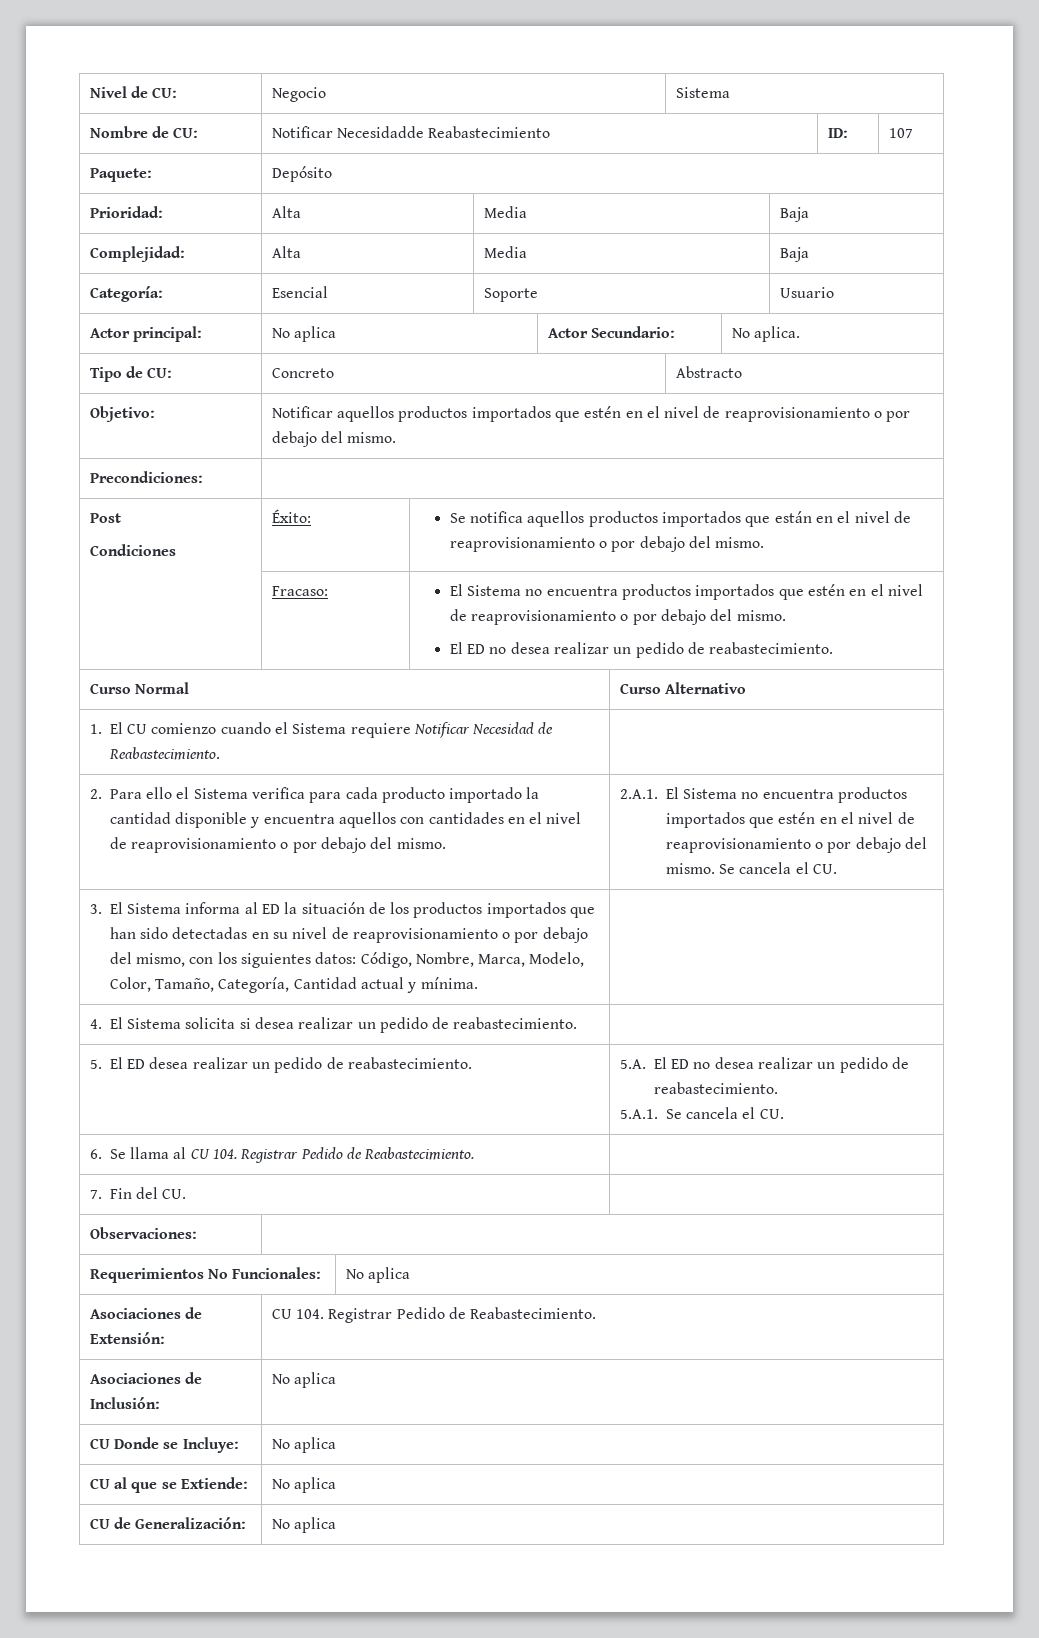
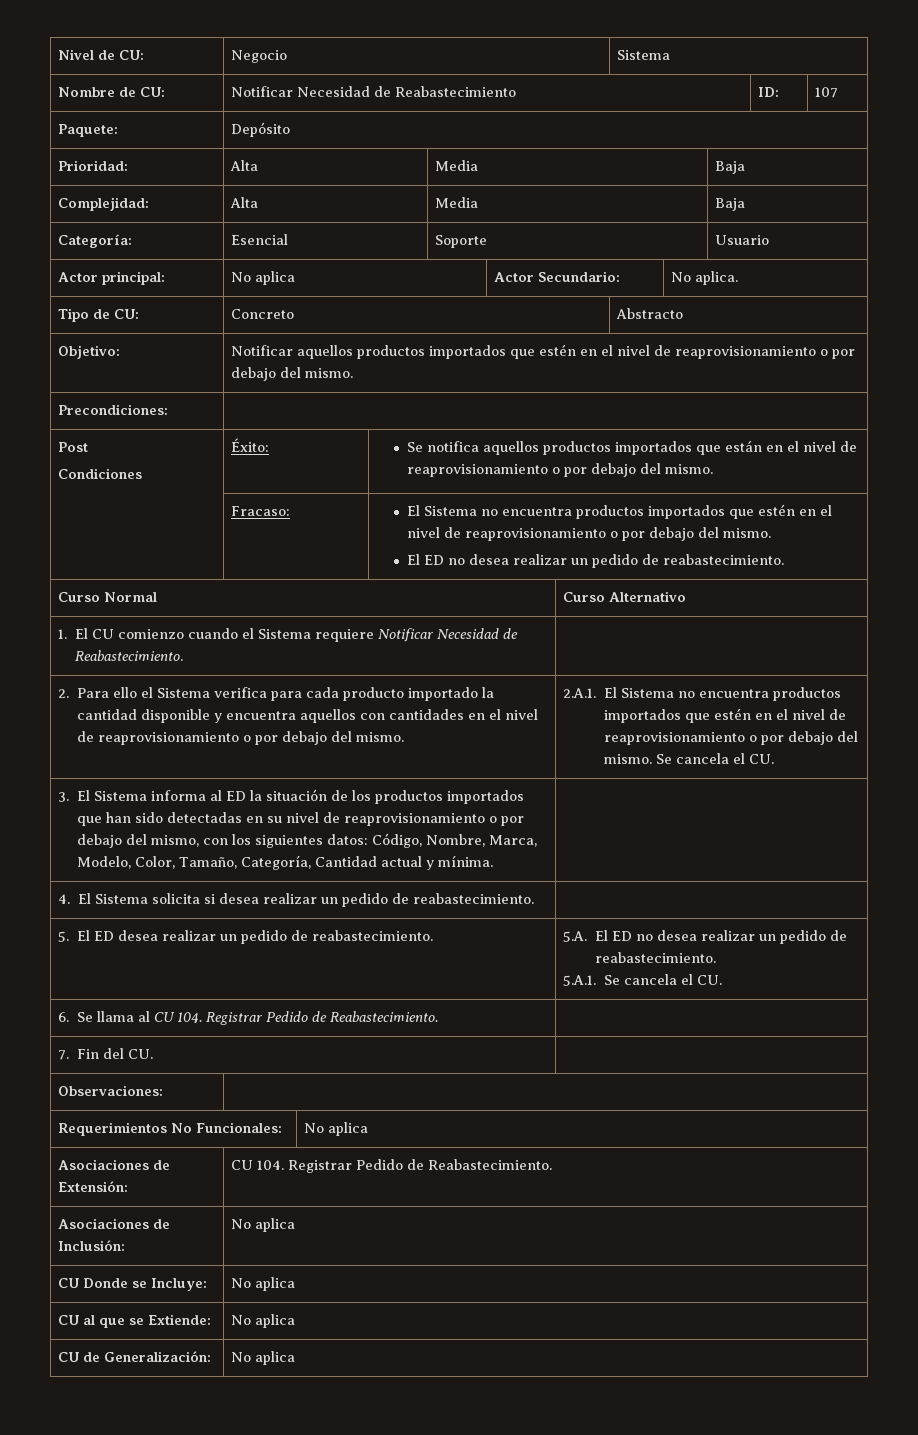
- Nombre de CU: | Notificar Necesidadde Reabastecimiento | ID: | 107
+ Nombre de CU: | Notificar Necesidad de Reabastecimiento | ID: | 107

